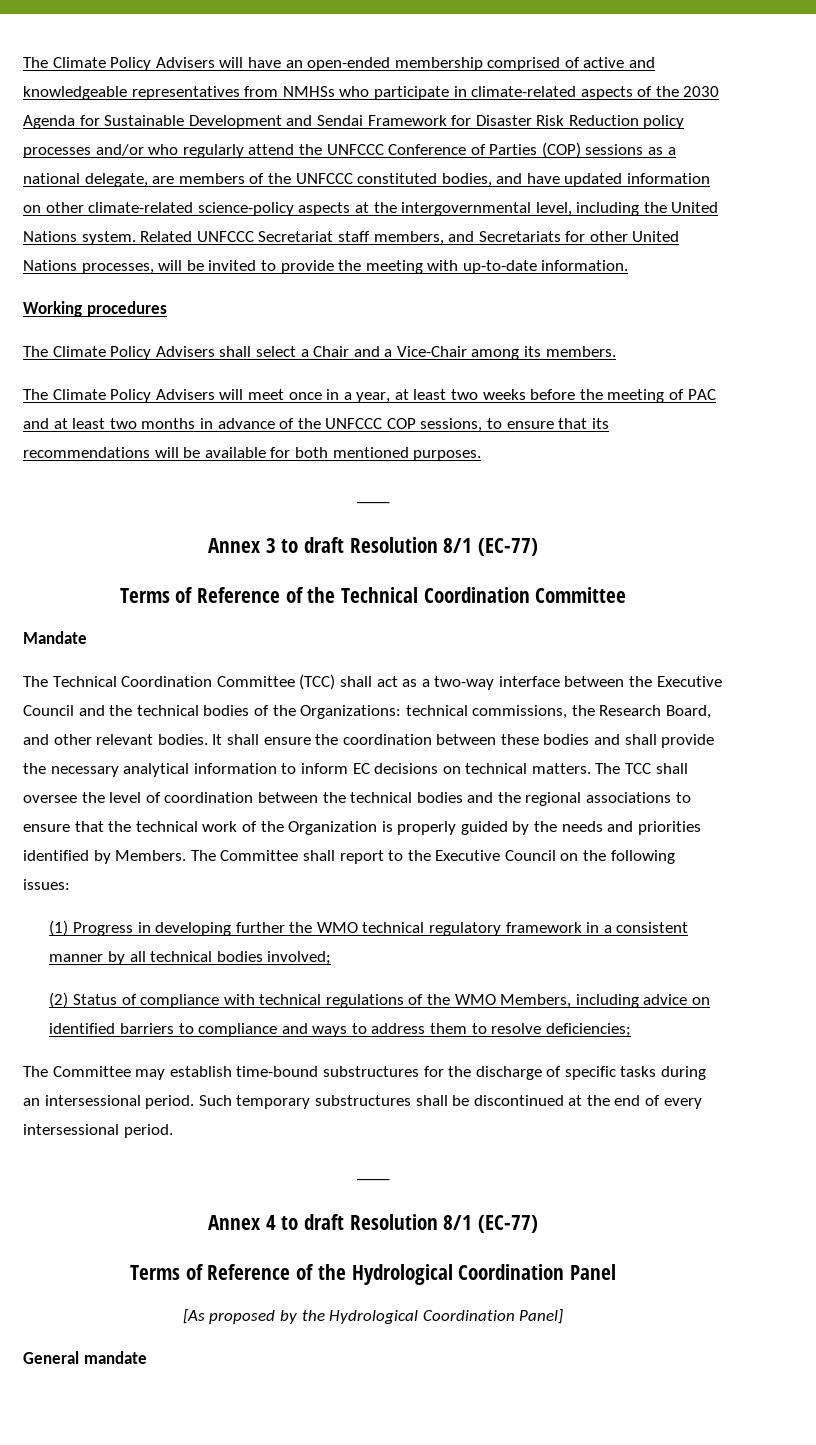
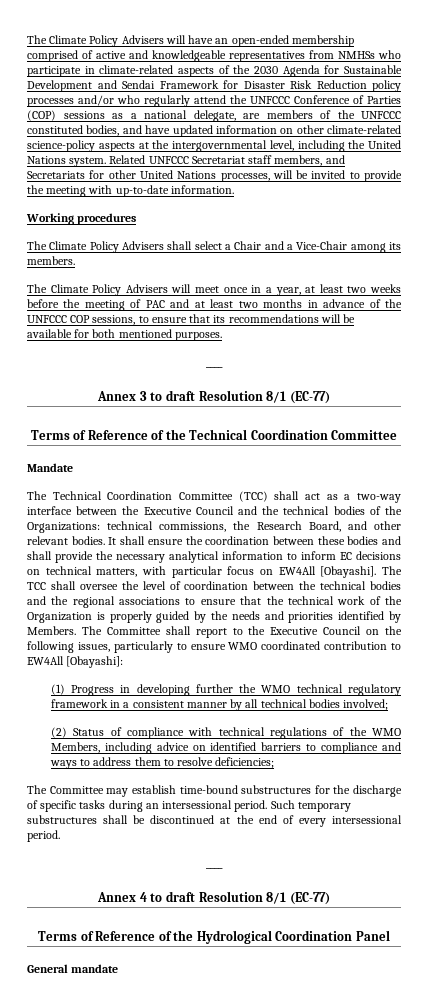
- It shall ensure the coordination between these bodies and shall provide the necessary analytical information to inform EC decisions on technical matters.
+ It shall ensure the coordination between these bodies and shall provide the necessary analytical information to inform EC decisions on technical matters, with particular focus on EW4All [Obayashi].
- The Committee shall report to the Executive Council on the following issues:
+ The Committee shall report to the Executive Council on the following issues, particularly to ensure WMO coordinated contribution to EW4All [Obayashi]:
- [As proposed by the Hydrological Coordination Panel]

